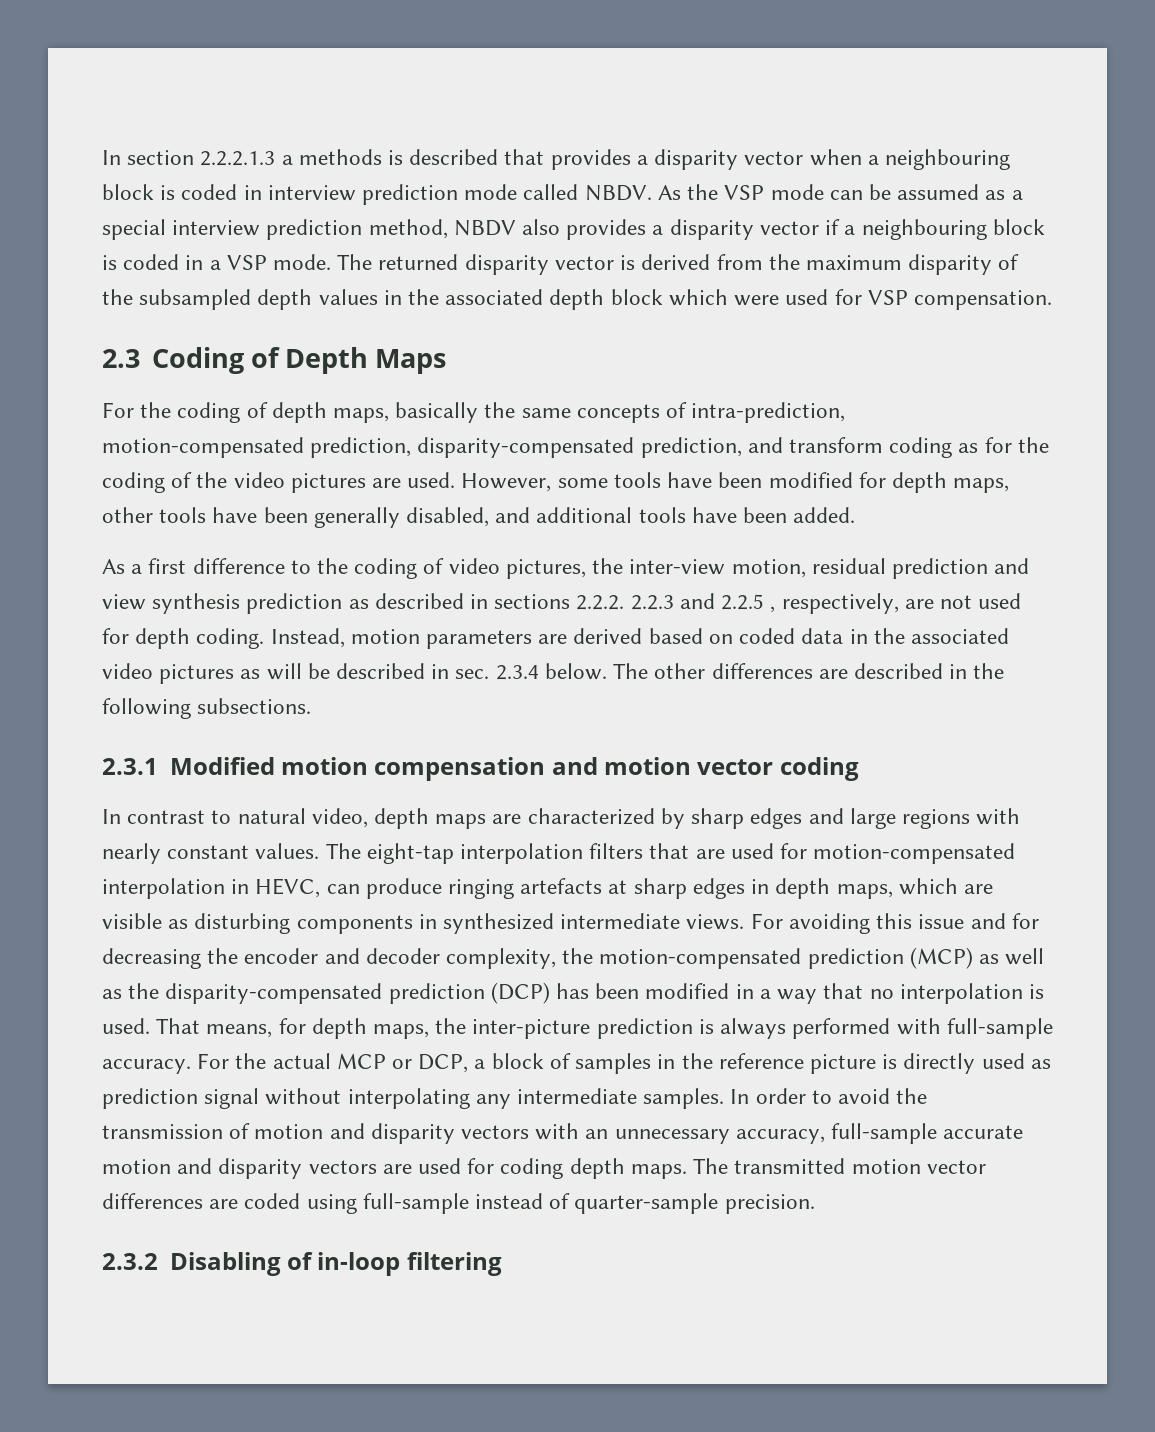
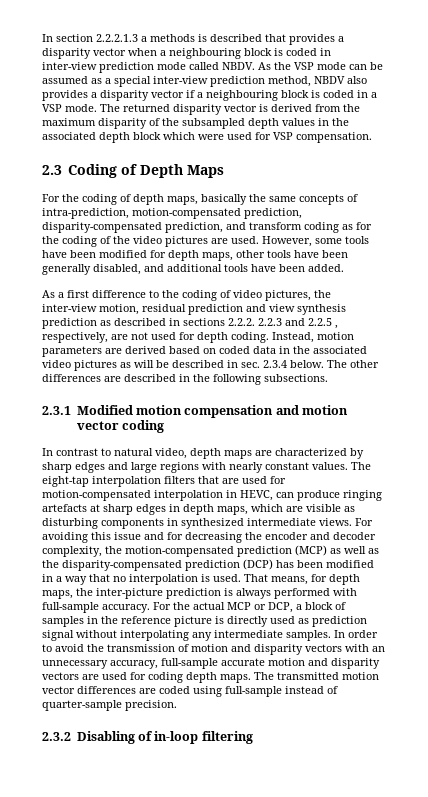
- In section 2.2.2.1.3 a methods is described that provides a disparity vector when a neighbouring block is coded in interview prediction mode called NBDV.
+ In section 2.2.2.1.3 a methods is described that provides a disparity vector when a neighbouring block is coded in inter-view prediction mode called NBDV.
- As the VSP mode can be assumed as a special interview prediction method, NBDV also provides a disparity vector if a neighbouring block is coded in a VSP mode.
+ As the VSP mode can be assumed as a special inter-view prediction method, NBDV also provides a disparity vector if a neighbouring block is coded in a VSP mode.

